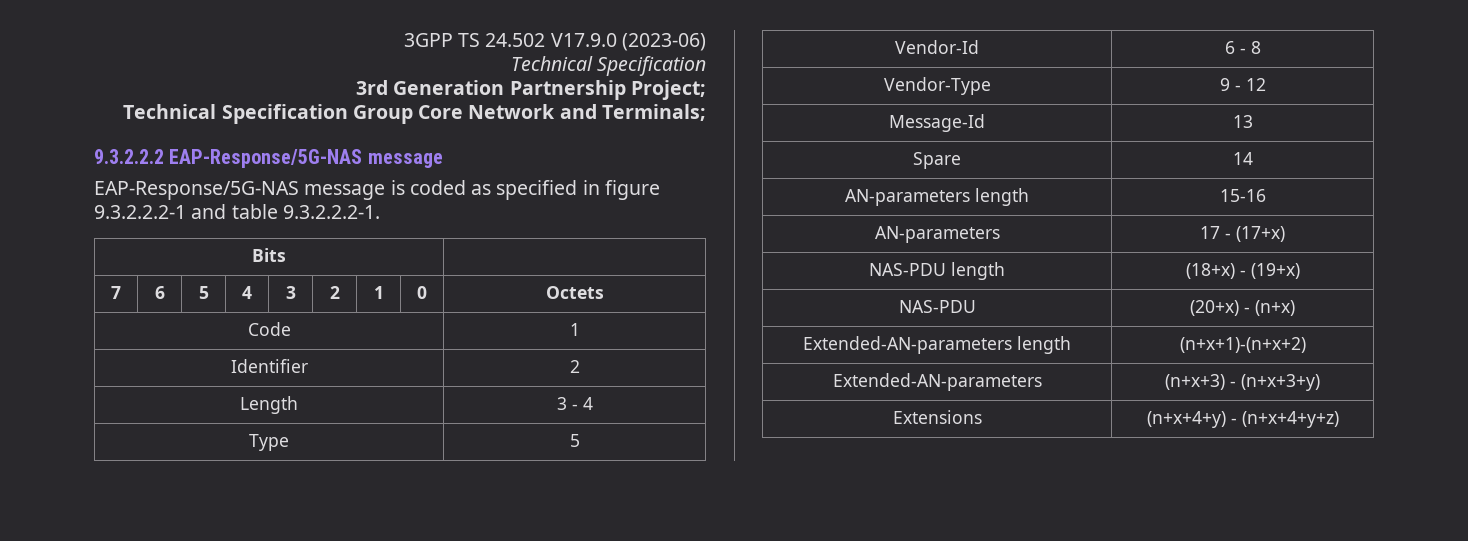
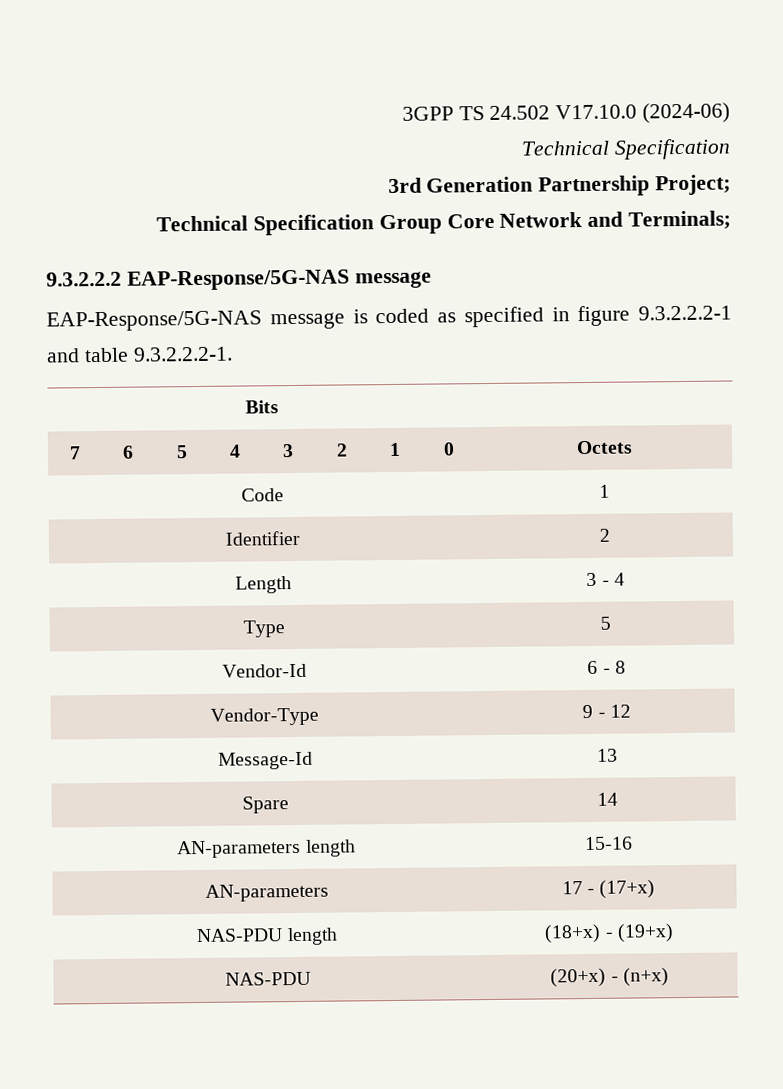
- 3GPP TS 24.502 V17.9.0 (2023-06)
+ 3GPP TS 24.502 V17.10.0 (2024-06)
- Extended-AN-parameters length | (n+x+1)-(n+x+2)
- Extended-AN-parameters | (n+x+3) - (n+x+3+y)
- Extensions | (n+x+4+y) - (n+x+4+y+z)

